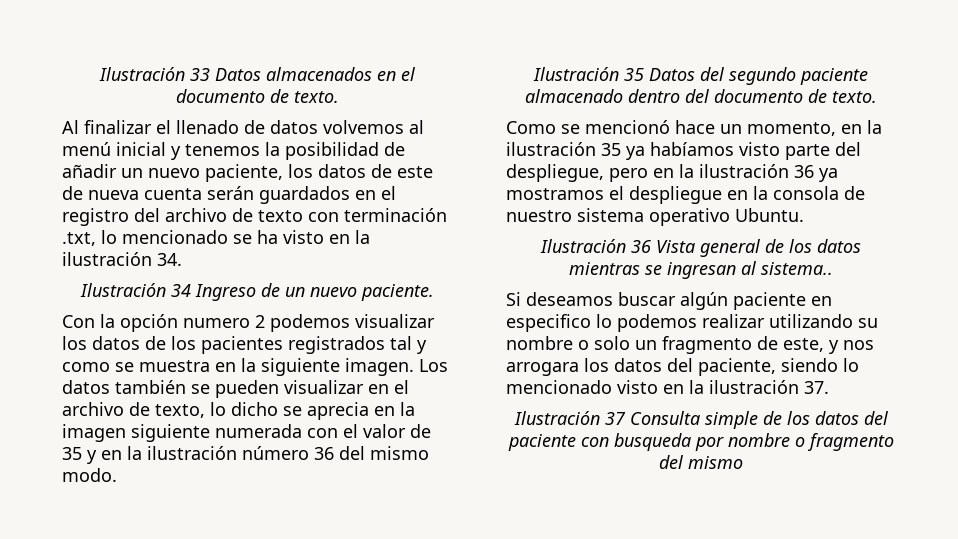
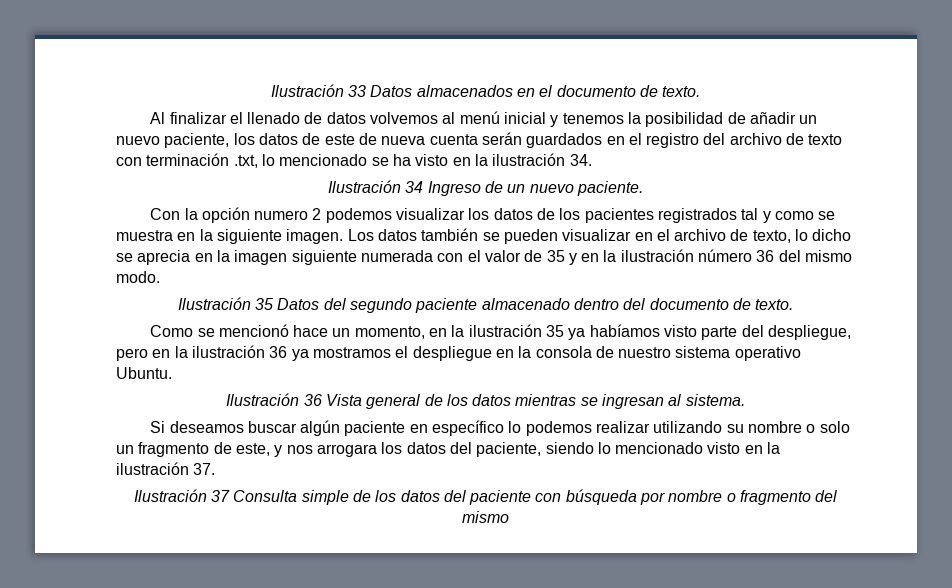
- Ilustración 36 Vista general de los datos mientras se ingresan al sistema..
+ Ilustración 36 Vista general de los datos mientras se ingresan al sistema.
- Si deseamos buscar algún paciente en especifico lo podemos realizar utilizando su nombre o solo un fragmento de este, y nos arrogara los datos del paciente, siendo lo mencionado visto en la ilustración 37.
+ Si deseamos buscar algún paciente en específico lo podemos realizar utilizando su nombre o solo un fragmento de este, y nos arrogara los datos del paciente, siendo lo mencionado visto en la ilustración 37.
- Ilustración 37 Consulta simple de los datos del paciente con busqueda por nombre o fragmento del mismo
+ Ilustración 37 Consulta simple de los datos del paciente con búsqueda por nombre o fragmento del mismo

